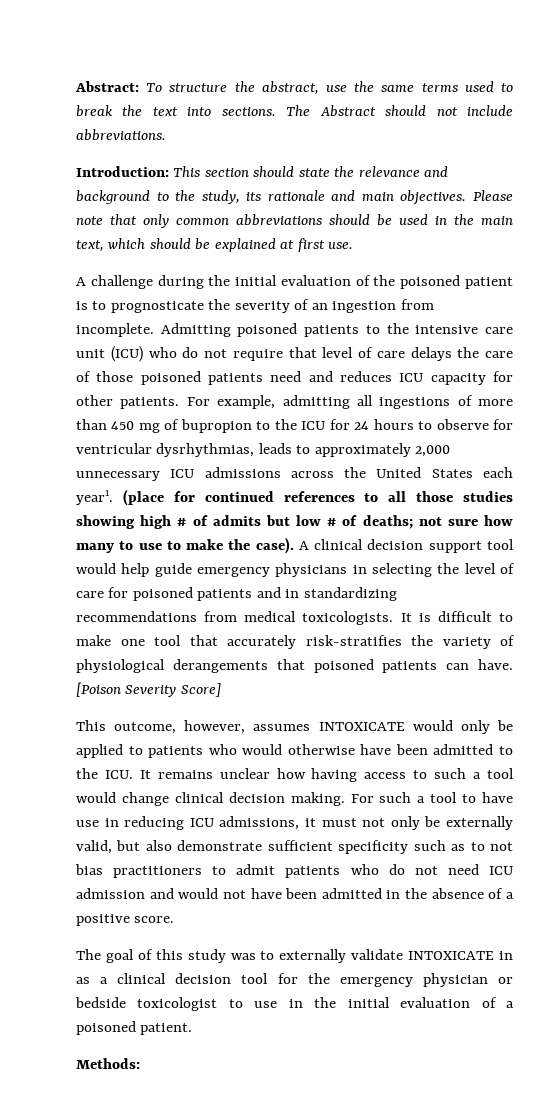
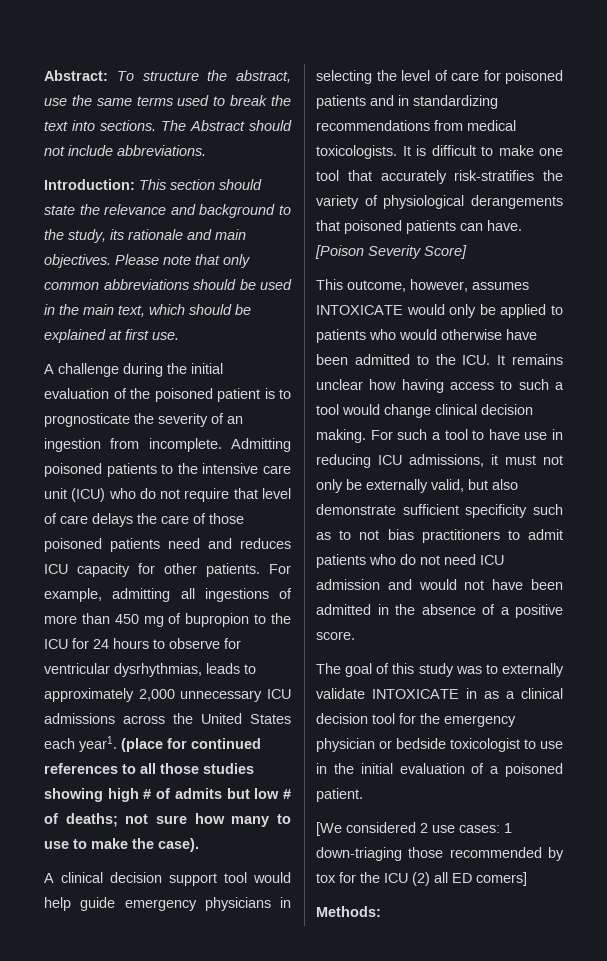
- (place for continued references to all those studies showing high # of admits but low # of deaths; not sure how many to use to make the case). A clinical decision support tool would help guide emergency physicians in selecting the level of care for poisoned patients and in standardizing recommendations from medical toxicologists.
+ (place for continued references to all those studies showing high # of admits but low # of deaths; not sure how many to use to make the case).
+ A clinical decision support tool would help guide emergency physicians in selecting the level of care for poisoned patients and in standardizing recommendations from medical toxicologists.
+ [We considered 2 use cases: 1 down-triaging those recommended by tox for the ICU (2) all ED comers]

